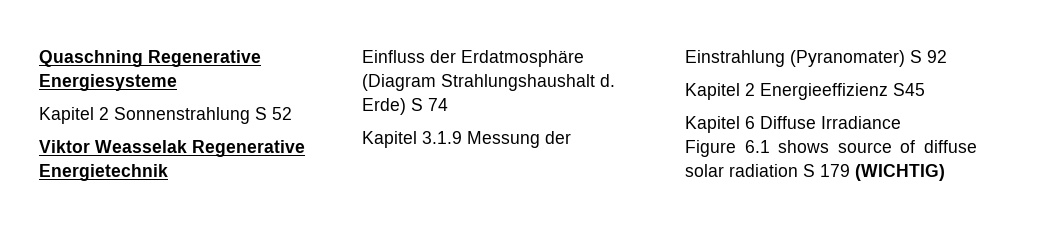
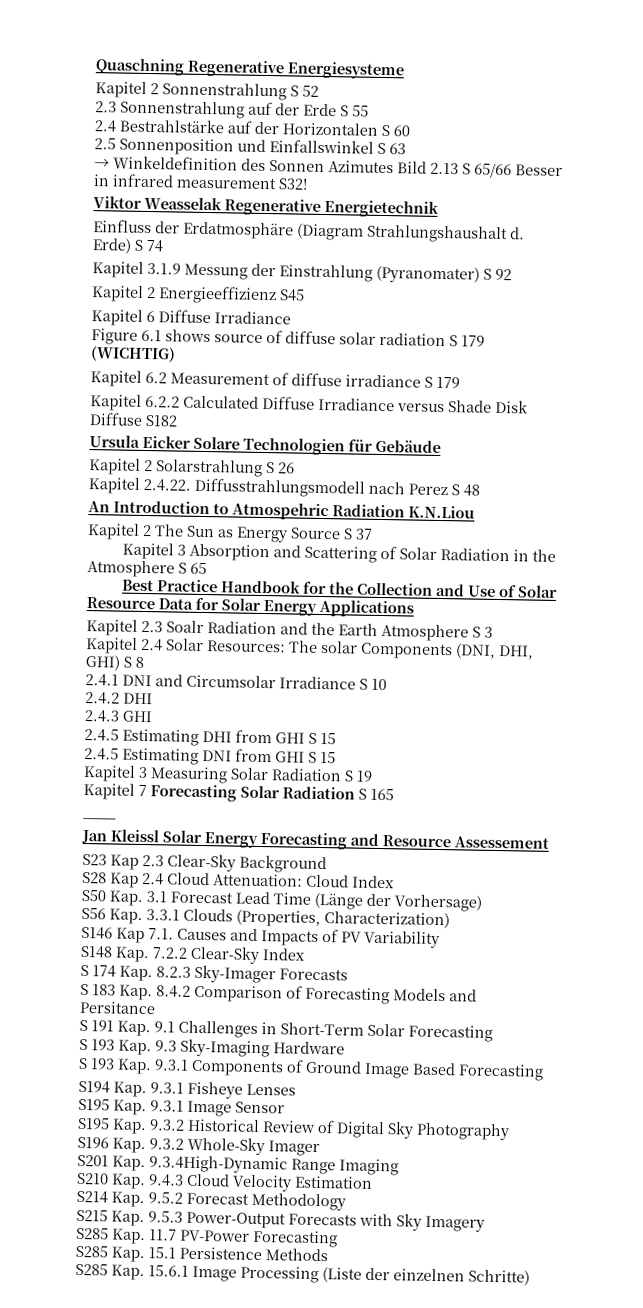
+ 2.3 Sonnenstrahlung auf der Erde S 55
+ 2.4 Bestrahlstärke auf der Horizontalen S 60
+ 2.5 Sonnenposition und Einfallswinkel S 63
+ → Winkeldefinition des Sonnen Azimutes Bild 2.13 S 65/66 Besser in infrared measurement S32!
+ Kapitel 6.2 Measurement of diffuse irradiance S 179
+ Kapitel 6.2.2 Calculated Diffuse Irradiance versus Shade Disk Diffuse S182
+ Ursula Eicker Solare Technologien für Gebäude
+ Kapitel 2 Solarstrahlung S 26
+ Kapitel 2.4.22. Diffusstrahlungsmodell nach Perez S 48
+ An Introduction to Atmospehric Radiation K.N.Liou
+ Kapitel 2 The Sun as Energy Source S 37
+ Kapitel 3 Absorption and Scattering of Solar Radiation in the Atmosphere S 65
+ Best Practice Handbook for the Collection and Use of Solar Resource Data for Solar Energy Applications
+ Kapitel 2.3 Soalr Radiation and the Earth Atmosphere S 3
+ Kapitel 2.4 Solar Resources: The solar Components (DNI, DHI, GHI) S 8
+ 2.4.1 DNI and Circumsolar Irradiance S 10
+ 2.4.2 DHI
+ 2.4.3 GHI
+ 2.4.5 Estimating DHI from GHI S 15
+ 2.4.5 Estimating DNI from GHI S 15
+ Kapitel 3 Measuring Solar Radiation S 19
+ Kapitel 7 Forecasting Solar Radiation S 165
+ ____
+ Jan Kleissl Solar Energy Forecasting and Resource Assessement
+ S23 Kap 2.3 Clear-Sky Background
+ S28 Kap 2.4 Cloud Attenuation: Cloud Index
+ S50 Kap. 3.1 Forecast Lead Time (Länge der Vorhersage)
+ S56 Kap. 3.3.1 Clouds (Properties, Characterization)
+ S146 Kap 7.1. Causes and Impacts of PV Variability
+ S148 Kap. 7.2.2 Clear-Sky Index
+ S 174 Kap. 8.2.3 Sky-Imager Forecasts
+ S 183 Kap. 8.4.2 Comparison of Forecasting Models and Persitance
+ S 191 Kap. 9.1 Challenges in Short-Term Solar Forecasting
+ S 193 Kap. 9.3 Sky-Imaging Hardware
+ S 193 Kap. 9.3.1 Components of Ground Image Based Forecasting
+ S194 Kap. 9.3.1 Fisheye Lenses
+ S195 Kap. 9.3.1 Image Sensor
+ S195 Kap. 9.3.2 Historical Review of Digital Sky Photography
+ S196 Kap. 9.3.2 Whole-Sky Imager
+ S201 Kap. 9.3.4High-Dynamic Range Imaging
+ S210 Kap. 9.4.3 Cloud Velocity Estimation
+ S214 Kap. 9.5.2 Forecast Methodology
+ S215 Kap. 9.5.3 Power-Output Forecasts with Sky Imagery
+ S285 Kap. 11.7 PV-Power Forecasting
+ S285 Kap. 15.1 Persistence Methods
+ S285 Kap. 15.6.1 Image Processing (Liste der einzelnen Schritte)

